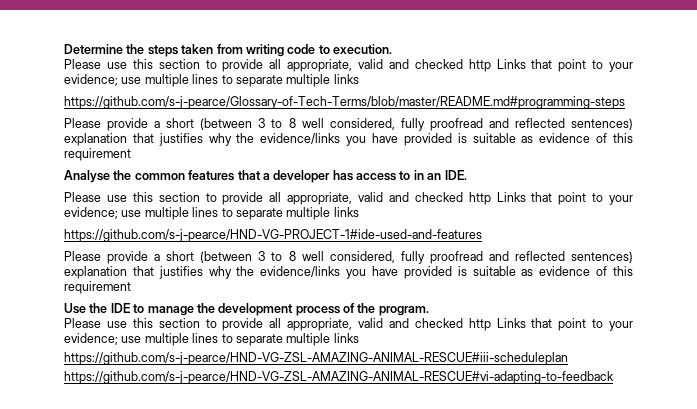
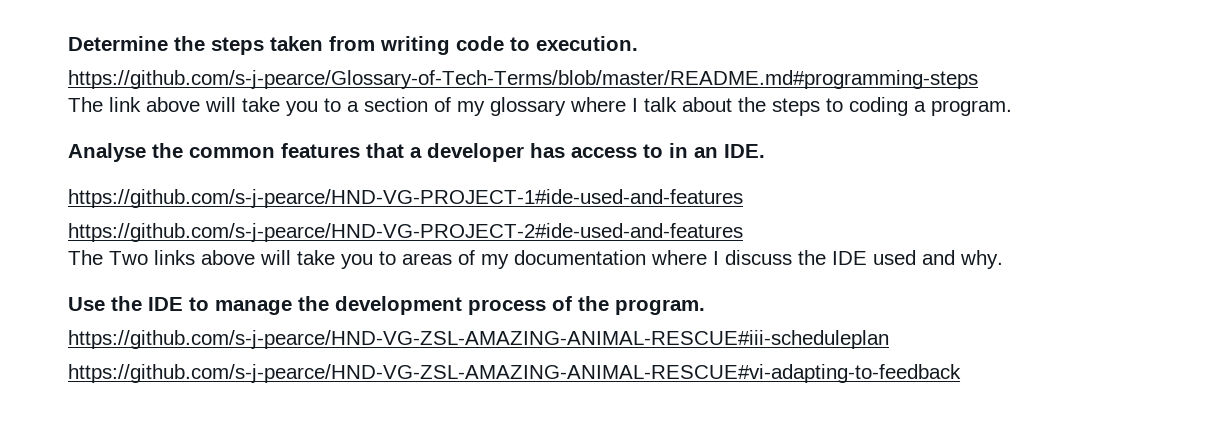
  Determine the steps taken from writing code to execution.
- Please use this section to provide all appropriate, valid and checked http Links that point to your evidence; use multiple lines to separate multiple links
  https://github.com/s-j-pearce/Glossary-of-Tech-Terms/blob/master/README.md#programming-steps
- Please provide a short (between 3 to 8 well considered, fully proofread and reflected sentences) explanation that justifies why the evidence/links you have provided is suitable as evidence of this requirement
+ The link above will take you to a section of my glossary where I talk about the steps to coding a program.
  Analyse the common features that a developer has access to in an IDE.
- Please use this section to provide all appropriate, valid and checked http Links that point to your evidence; use multiple lines to separate multiple links
  https://github.com/s-j-pearce/HND-VG-PROJECT-1#ide-used-and-features
- Please provide a short (between 3 to 8 well considered, fully proofread and reflected sentences) explanation that justifies why the evidence/links you have provided is suitable as evidence of this requirement
+ https://github.com/s-j-pearce/HND-VG-PROJECT-2#ide-used-and-features
+ The Two links above will take you to areas of my documentation where I discuss the IDE used and why.
  Use the IDE to manage the development process of the program.
- Please use this section to provide all appropriate, valid and checked http Links that point to your evidence; use multiple lines to separate multiple links

